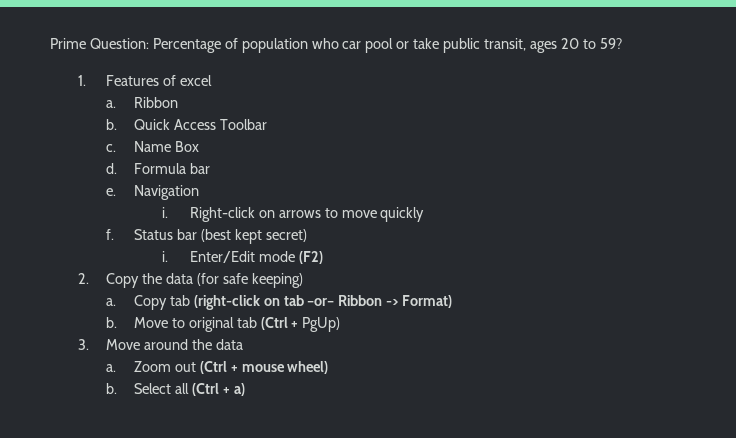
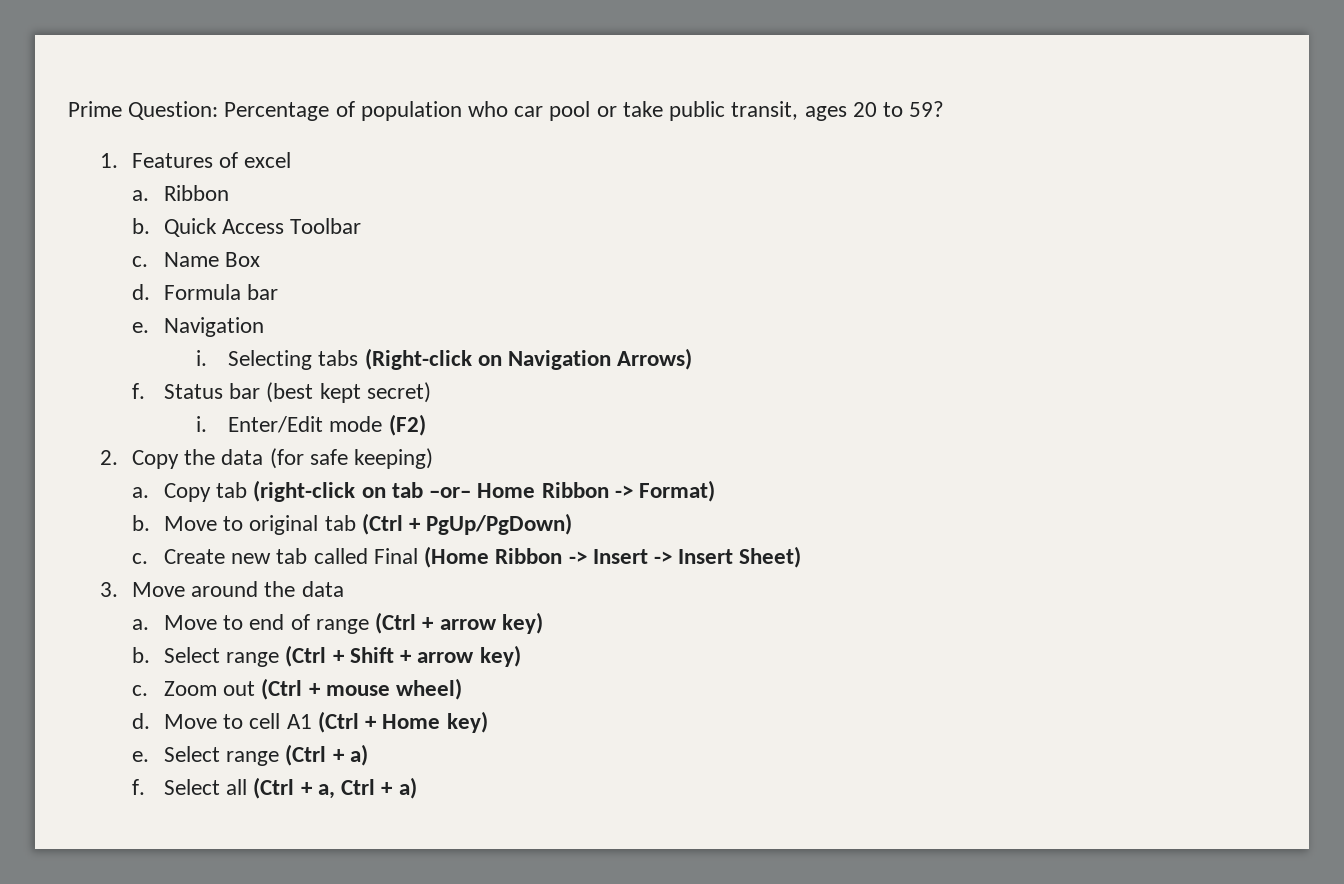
- Right-click on arrows to move quickly
+ Selecting tabs (Right-click on Navigation Arrows)
- Copy tab (right-click on tab –or– Ribbon -> Format)
+ Copy tab (right-click on tab –or– Home Ribbon -> Format)
- Move to original tab (Ctrl + PgUp)
+ Move to original tab (Ctrl + PgUp/PgDown)
+ c. Create new tab called Final (Home Ribbon -> Insert -> Insert Sheet)
+ Move to end of range (Ctrl + arrow key)
+ b. Select range (Ctrl + Shift + arrow key)
+ c.
  Zoom out (Ctrl + mouse wheel)
- b.
+ d. Move to cell A1 (Ctrl + Home key)
+ e. Select range (Ctrl + a)
+ f.
- Select all (Ctrl + a)
+ Select all (Ctrl + a, Ctrl + a)

